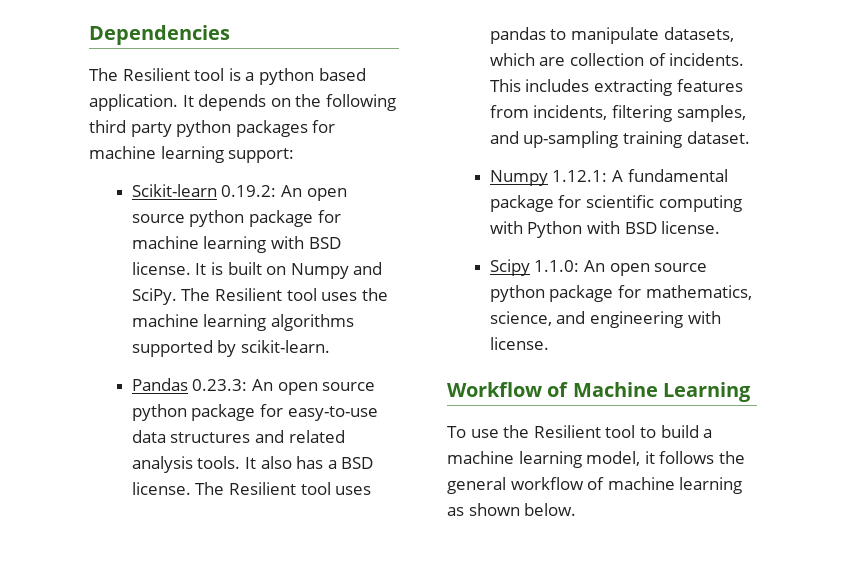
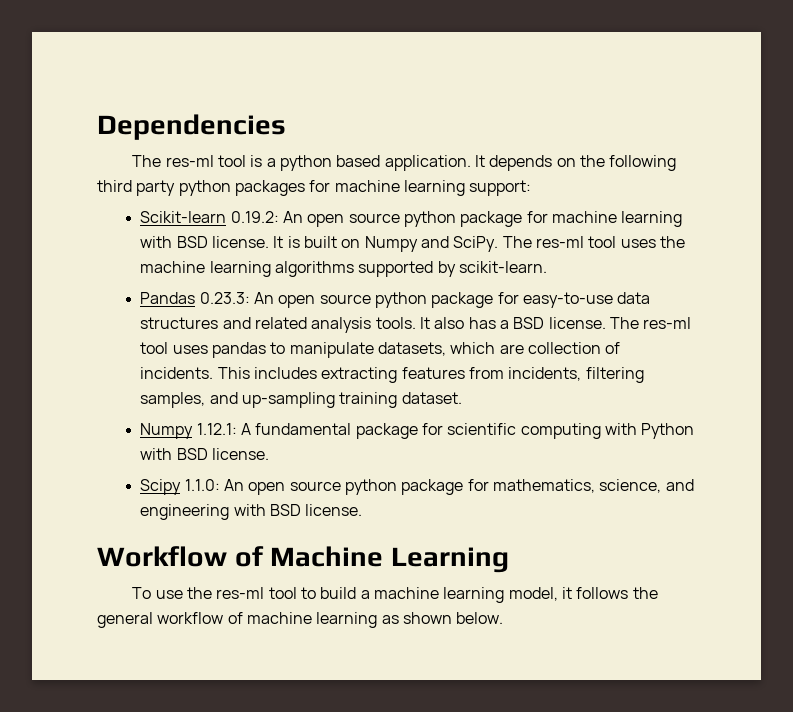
- The Resilient tool is a python based application.
+ The res-ml tool is a python based application.
- The Resilient tool uses the machine learning algorithms supported by scikit-learn.
+ The res-ml tool uses the machine learning algorithms supported by scikit-learn.
- The Resilient tool uses pandas to manipulate datasets, which are collection of incidents.
+ The res-ml tool uses pandas to manipulate datasets, which are collection of incidents.
- Scipy 1.1.0: An open source python package for mathematics, science, and engineering with license.
+ Scipy 1.1.0: An open source python package for mathematics, science, and engineering with BSD license.
- To use the Resilient tool to build a machine learning model, it follows the general workflow of machine learning as shown below.
+ To use the res-ml tool to build a machine learning model, it follows the general workflow of machine learning as shown below.

